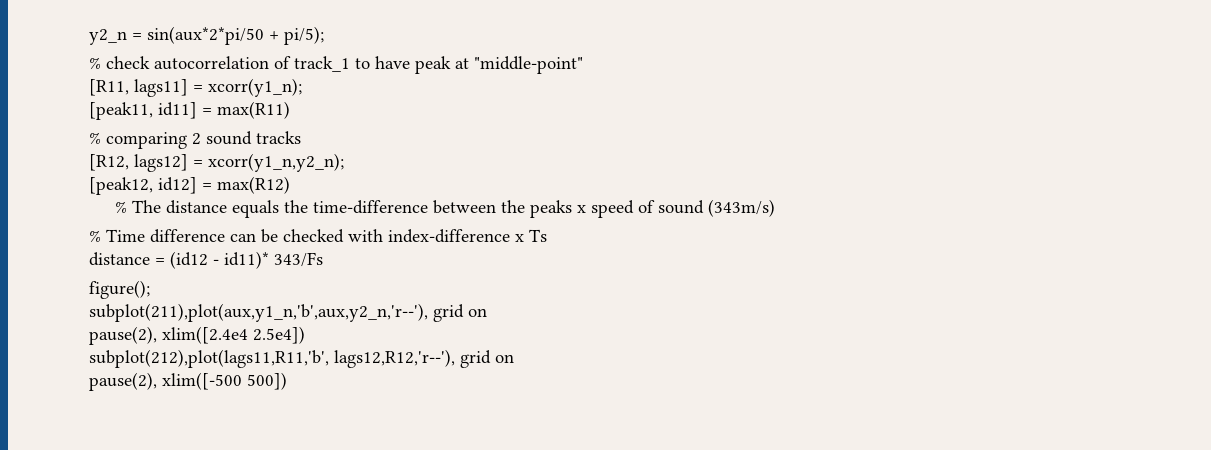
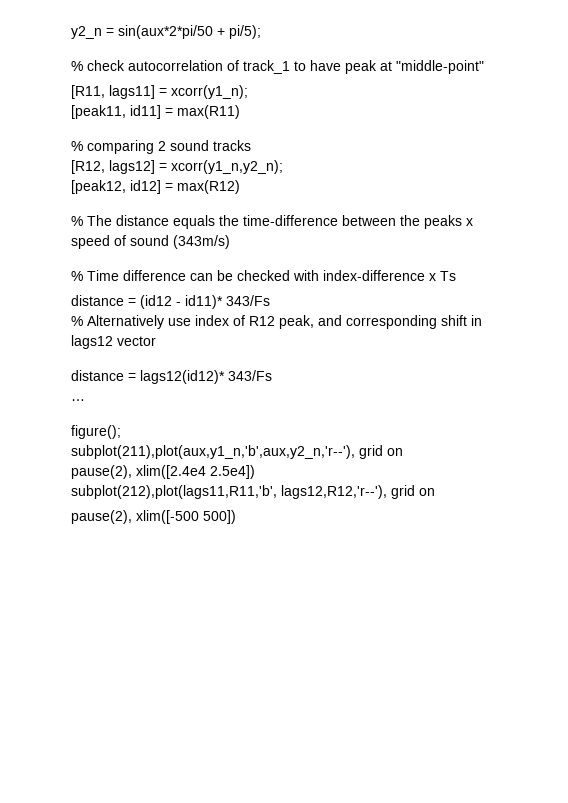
+ % Alternatively use index of R12 peak, and corresponding shift in lags12 vector
+ distance = lags12(id12)* 343/Fs
+ …

